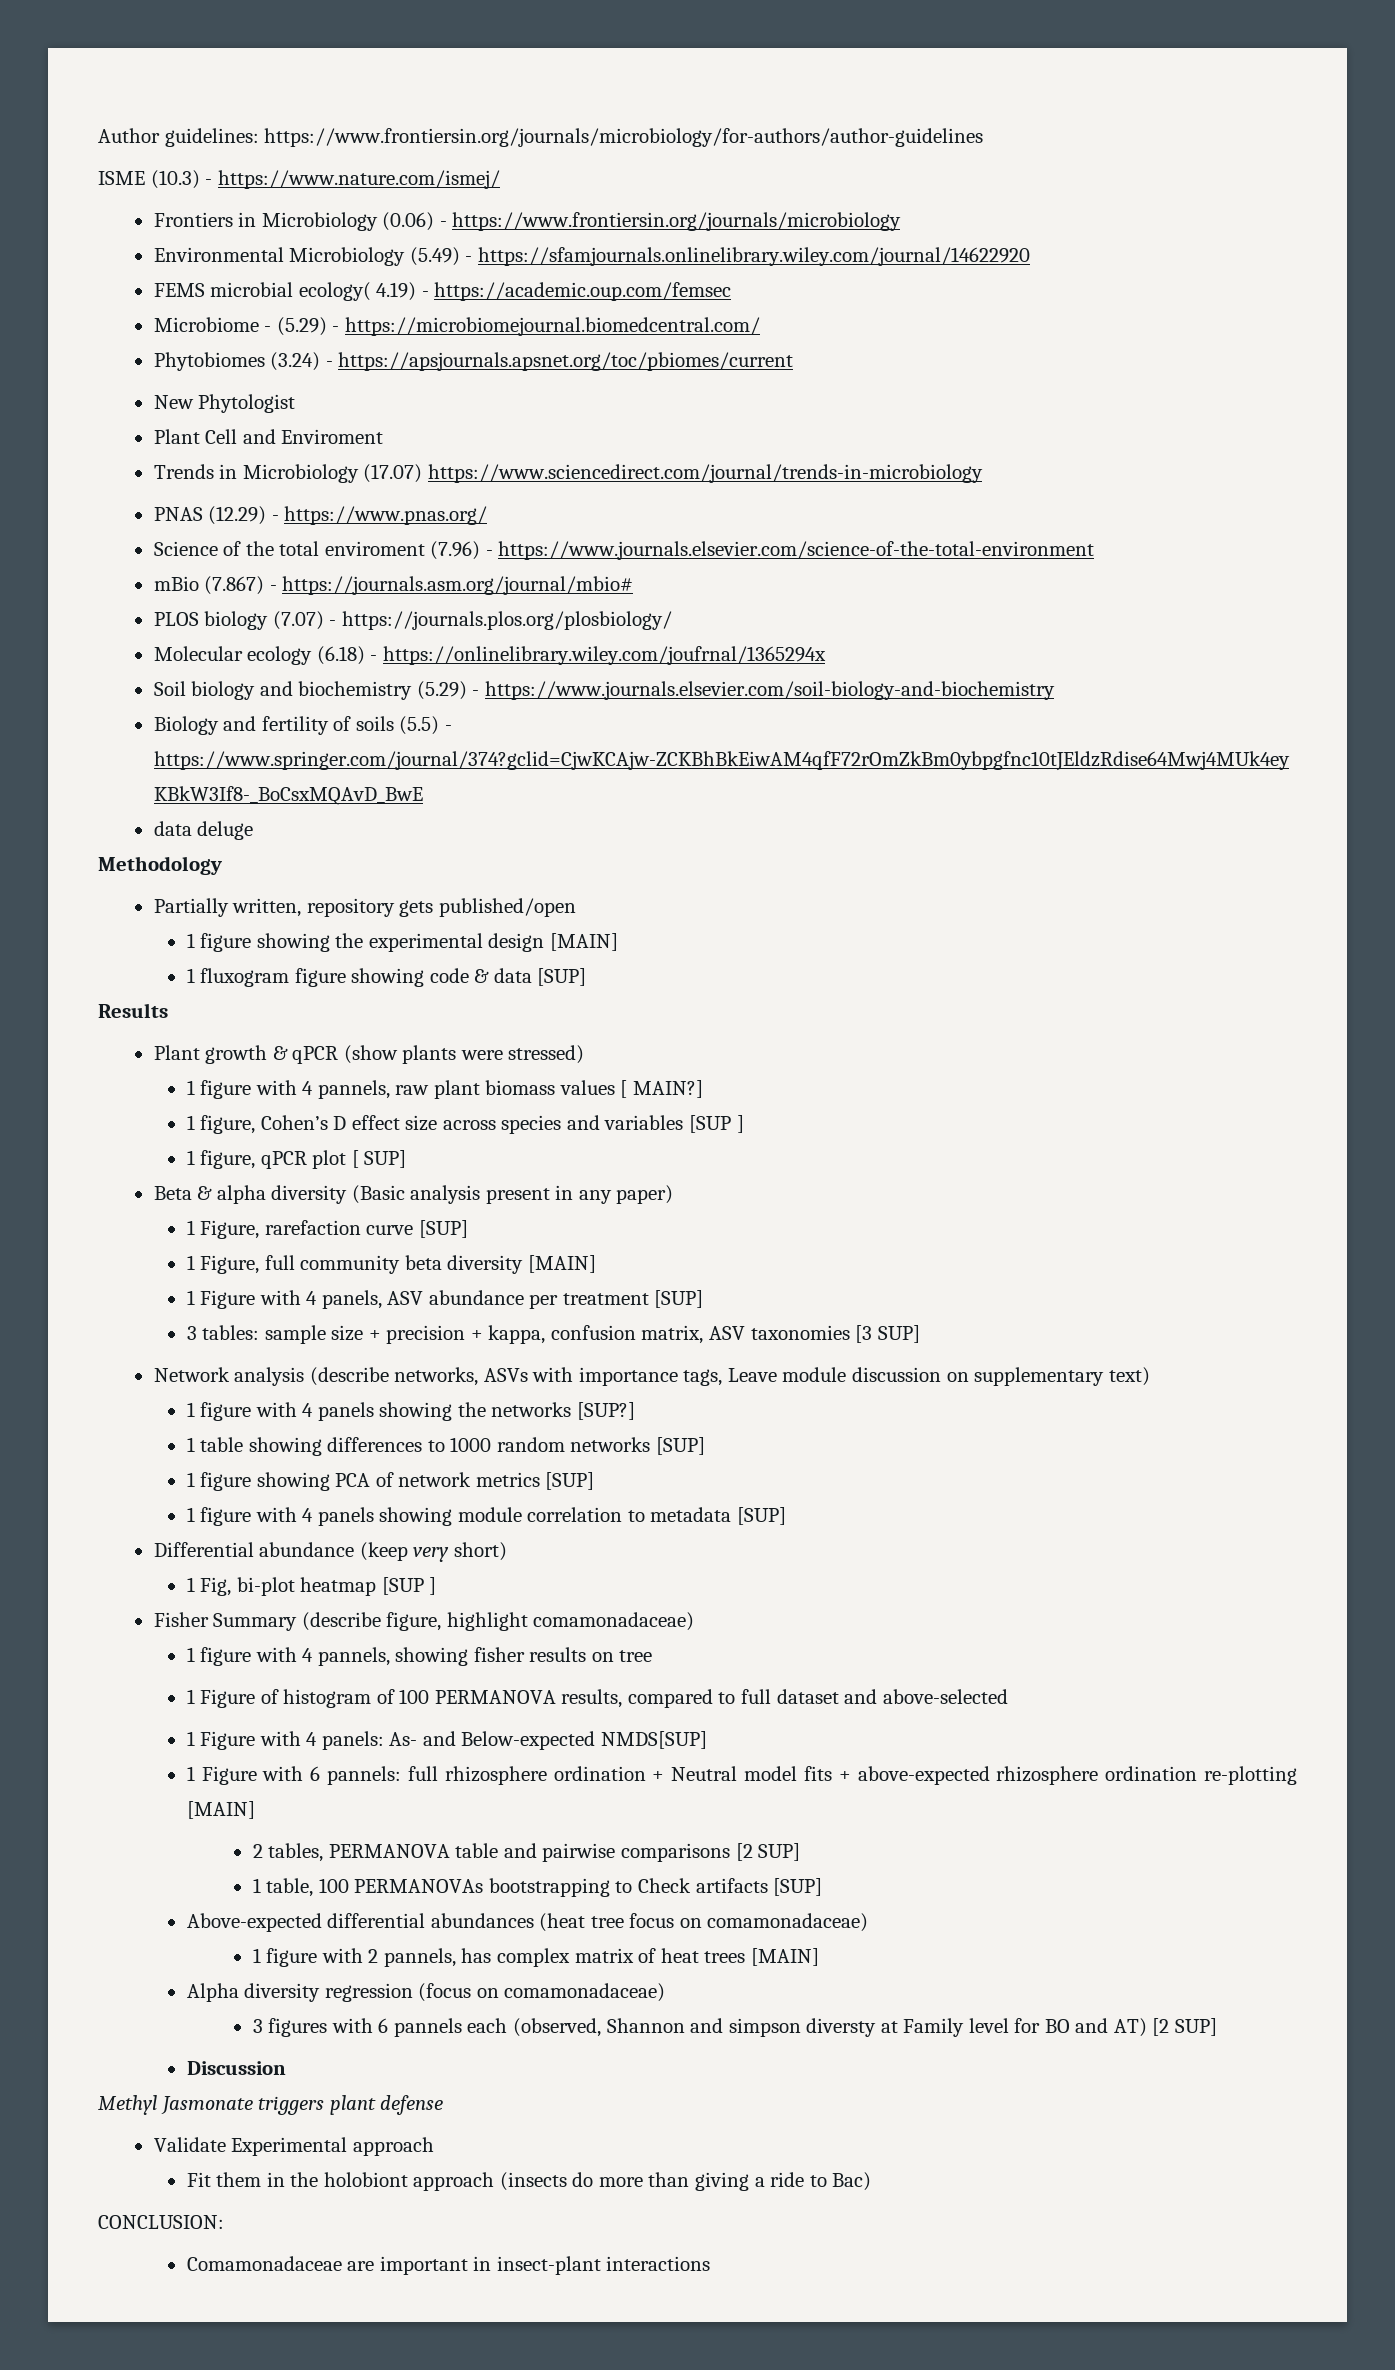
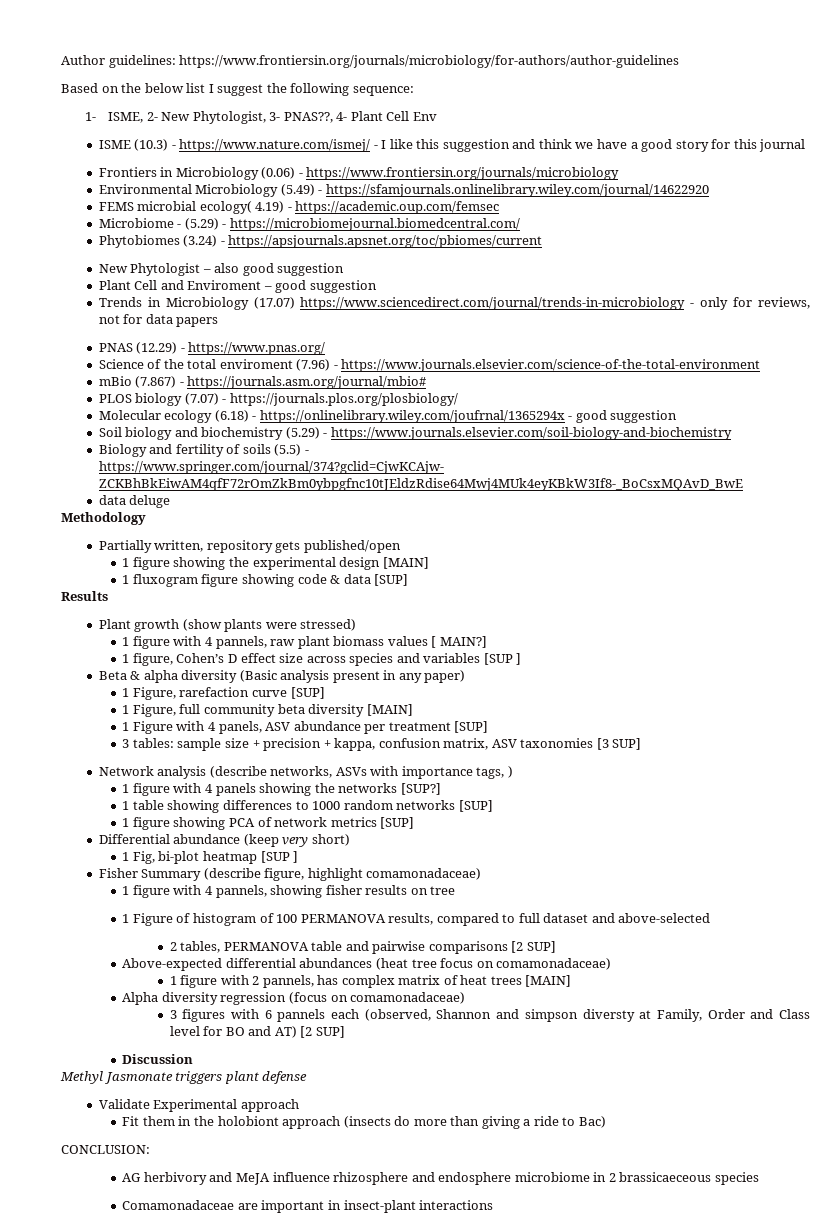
- ISME (10.3) - https://www.nature.com/ismej/
+ Based on the below list I suggest the following sequence:
+ 1- ISME, 2- New Phytologist, 3- PNAS??, 4- Plant Cell Env
+ ISME (10.3) - https://www.nature.com/ismej/ - I like this suggestion and think we have a good story for this journal
- New Phytologist
+ New Phytologist – also good suggestion
- Plant Cell and Enviroment
+ Plant Cell and Enviroment – good suggestion
- Trends in Microbiology (17.07) https://www.sciencedirect.com/journal/trends-in-microbiology
+ Trends in Microbiology (17.07) https://www.sciencedirect.com/journal/trends-in-microbiology - only for reviews, not for data papers
- Molecular ecology (6.18) - https://onlinelibrary.wiley.com/joufrnal/1365294x
+ Molecular ecology (6.18) - https://onlinelibrary.wiley.com/joufrnal/1365294x - good suggestion
- Plant growth & qPCR (show plants were stressed)
+ Plant growth (show plants were stressed)
- 1 figure, qPCR plot [ SUP]
- Network analysis (describe networks, ASVs with importance tags, Leave module discussion on supplementary text)
+ Network analysis (describe networks, ASVs with importance tags, )
- 1 figure with 4 panels showing module correlation to metadata [SUP]
- 1 Figure with 4 panels: As- and Below-expected NMDS[SUP]
- 1 Figure with 6 pannels: full rhizosphere ordination + Neutral model fits + above-expected rhizosphere ordination re-plotting [MAIN]
- 1 table, 100 PERMANOVAs bootstrapping to Check artifacts [SUP]
- 3 figures with 6 pannels each (observed, Shannon and simpson diversty at Family level for BO and AT) [2 SUP]
+ 3 figures with 6 pannels each (observed, Shannon and simpson diversty at Family, Order and Class level for BO and AT) [2 SUP]
+ AG herbivory and MeJA influence rhizosphere and endosphere microbiome in 2 brassicaeceous species

